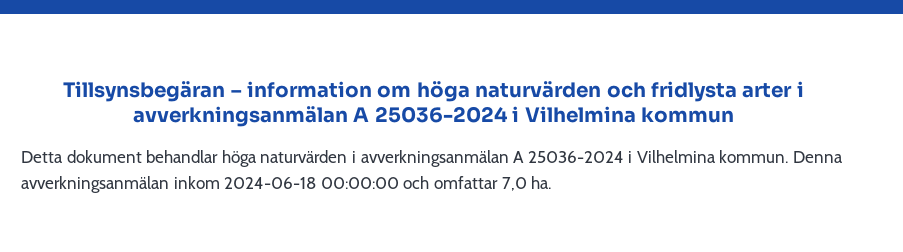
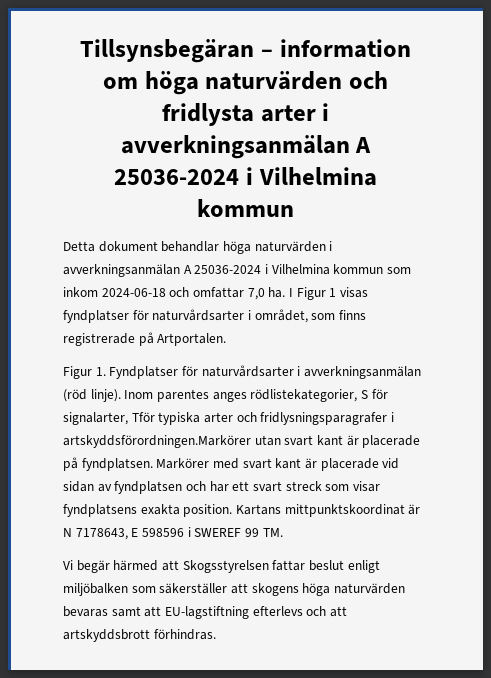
- Detta dokument behandlar höga naturvärden i avverkningsanmälan A 25036-2024 i Vilhelmina kommun. Denna avverkningsanmälan inkom 2024-06-18 00:00:00 och omfattar 7,0 ha.
+ Detta dokument behandlar höga naturvärden i avverkningsanmälan A 25036-2024 i Vilhelmina kommun som inkom 2024-06-18 och omfattar 7,0 ha.
+ I Figur 1 visas fyndplatser för naturvårdsarter i området, som finns registrerade på Artportalen.
+ Figur 1. Fyndplatser för naturvårdsarter i avverkningsanmälan (röd linje). Inom parentes anges rödlistekategorier, S för signalarter, Tför typiska arter och fridlysningsparagrafer i artskyddsförordningen.Markörer utan svart kant är placerade på fyndplatsen. Markörer med svart kant är placerade vid sidan av fyndplatsen och har ett svart streck som visar fyndplatsens exakta position. Kartans mittpunktskoordinat är N 7178643, E 598596 i SWEREF 99 TM.
+ Vi begär härmed att Skogsstyrelsen fattar beslut enligt miljöbalken som säkerställer att skogens höga naturvärden bevaras samt att EU-lagstiftning efterlevs och att artskyddsbrott förhindras.

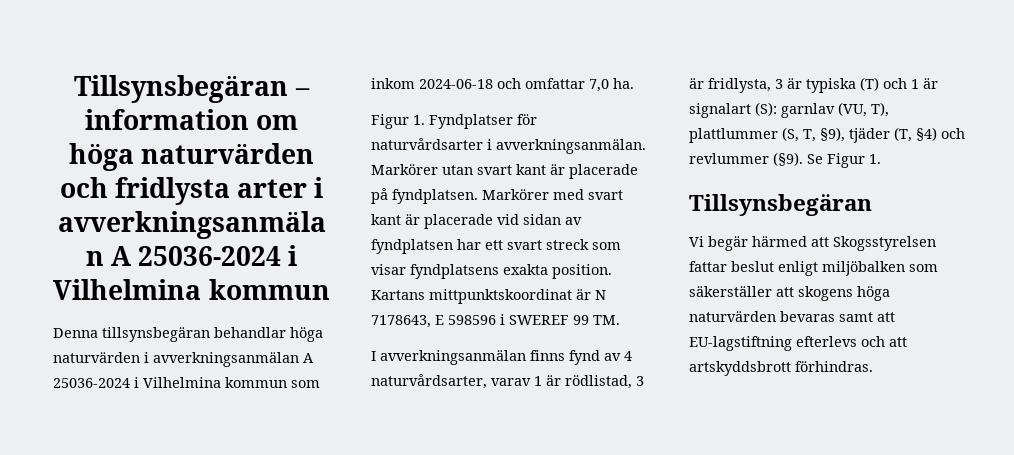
- Detta dokument behandlar höga naturvärden i avverkningsanmälan A 25036-2024 i Vilhelmina kommun som inkom 2024-06-18 och omfattar 7,0 ha. I Figur 1 visas fyndplatser för naturvårdsarter i området, som finns registrerade på Artportalen.
+ Denna tillsynsbegäran behandlar höga naturvärden i avverkningsanmälan A 25036-2024 i Vilhelmina kommun som inkom 2024-06-18 och omfattar 7,0 ha.
- Figur 1. Fyndplatser för naturvårdsarter i avverkningsanmälan (röd linje). Inom parentes anges rödlistekategorier, S för signalarter, Tför typiska arter och fridlysningsparagrafer i artskyddsförordningen.Markörer utan svart kant är placerade på fyndplatsen.
+ Figur 1. Fyndplatser för naturvårdsarter i avverkningsanmälan. Markörer utan svart kant är placerade på fyndplatsen.
- Markörer med svart kant är placerade vid sidan av fyndplatsen och har ett svart streck som visar fyndplatsens exakta position.
+ Markörer med svart kant är placerade vid sidan av fyndplatsen har ett svart streck som visar fyndplatsens exakta position.
+ I avverkningsanmälan finns fynd av 4 naturvårdsarter, varav 1 är rödlistad, 3 är fridlysta, 3 är typiska (T) och 1 är signalart (S): garnlav (VU, T), plattlummer (S, T, §9), tjäder (T, §4) och revlummer (§9). Se Figur 1.
+ Tillsynsbegäran

